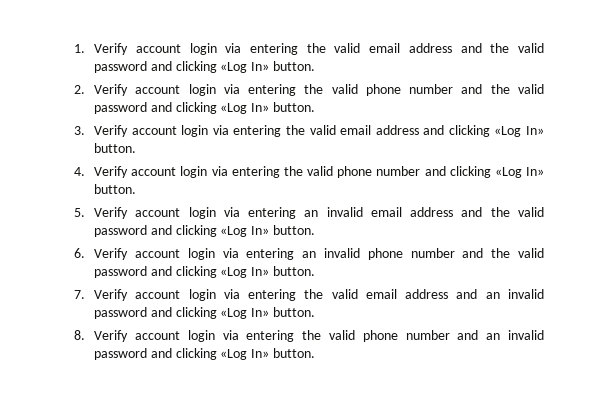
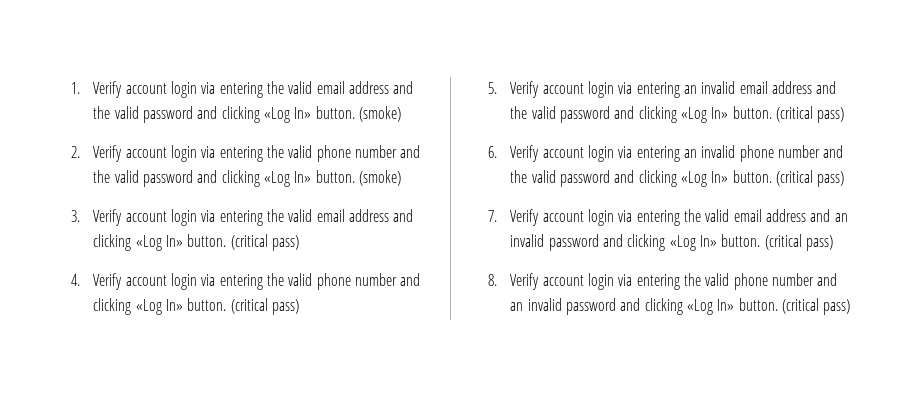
- 1. Verify account login via entering the valid email address and the valid password and clicking «Log In» button.
+ 1. Verify account login via entering the valid email address and the valid password and clicking «Log In» button. (smoke)
- 2. Verify account login via entering the valid phone number and the valid password and clicking «Log In» button.
+ 2. Verify account login via entering the valid phone number and the valid password and clicking «Log In» button. (smoke)
- 3. Verify account login via entering the valid email address and clicking «Log In» button.
+ 3. Verify account login via entering the valid email address and clicking «Log In» button. (critical pass)
- 4. Verify account login via entering the valid phone number and clicking «Log In» button.
+ 4. Verify account login via entering the valid phone number and clicking «Log In» button. (critical pass)
- 5. Verify account login via entering an invalid email address and the valid password and clicking «Log In» button.
+ 5. Verify account login via entering an invalid email address and the valid password and clicking «Log In» button. (critical pass)
- 6. Verify account login via entering an invalid phone number and the valid password and clicking «Log In» button.
+ 6. Verify account login via entering an invalid phone number and the valid password and clicking «Log In» button. (critical pass)
- 7. Verify account login via entering the valid email address and an invalid password and clicking «Log In» button.
+ 7. Verify account login via entering the valid email address and an invalid password and clicking «Log In» button. (critical pass)
- 8. Verify account login via entering the valid phone number and an invalid password and clicking «Log In» button.
+ 8. Verify account login via entering the valid phone number and an invalid password and clicking «Log In» button. (critical pass)

